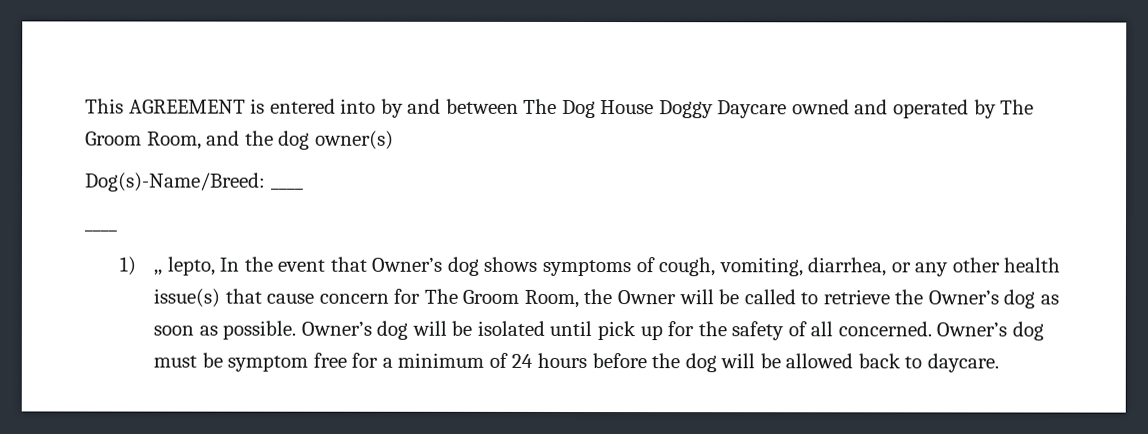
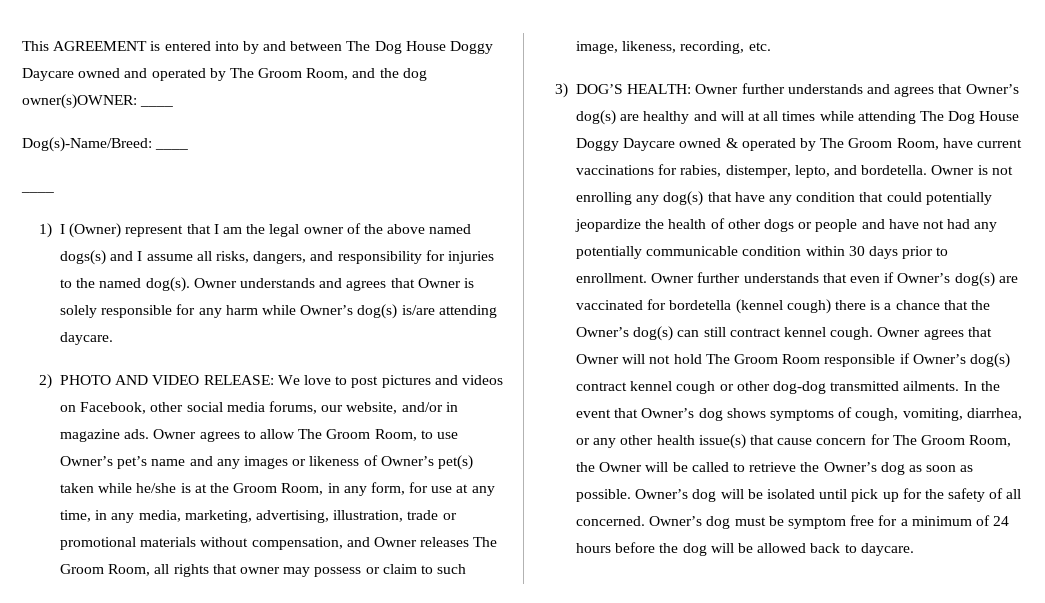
- This AGREEMENT is entered into by and between The Dog House Doggy Daycare owned and operated by The Groom Room, and the dog owner(s)
+ This AGREEMENT is entered into by and between The Dog House Doggy Daycare owned and operated by The Groom Room, and the dog owner(s)OWNER: ____
- 1) ,, lepto, In the event that Owner’s dog shows symptoms of cough, vomiting, diarrhea, or any other health issue(s) that cause concern for The Groom Room, the Owner will be called to retrieve the Owner’s dog as soon as possible.
+ 1) I (Owner) represent that I am the legal owner of the above named dogs(s) and I assume all risks, dangers, and responsibility for injuries to the named dog(s). Owner understands and agrees that Owner is solely responsible for any harm while Owner’s dog(s) is/are attending daycare.
+ 2) PHOTO AND VIDEO RELEASE: We love to post pictures and videos on Facebook, other social media forums, our website, and/or in magazine ads. Owner agrees to allow The Groom Room, to use Owner’s pet’s name and any images or likeness of Owner’s pet(s) taken while he/she is at the Groom Room, in any form, for use at any time, in any media, marketing, advertising, illustration, trade or promotional materials without compensation, and Owner releases The Groom Room, all rights that owner may possess or claim to such image, likeness, recording, etc.
+ 3) DOG’S HEALTH: Owner further understands and agrees that Owner’s dog(s) are healthy and will at all times while attending The Dog House Doggy Daycare owned & operated by The Groom Room, have current vaccinations for rabies, distemper, lepto, and bordetella. Owner is not enrolling any dog(s) that have any condition that could potentially jeopardize the health of other dogs or people and have not had any potentially communicable condition within 30 days prior to enrollment. Owner further understands that even if Owner’s dog(s) are vaccinated for bordetella (kennel cough) there is a chance that the Owner’s dog(s) can still contract kennel cough. Owner agrees that Owner will not hold The Groom Room responsible if Owner’s dog(s) contract kennel cough or other dog-dog transmitted ailments. In the event that Owner’s dog shows symptoms of cough, vomiting, diarrhea, or any other health issue(s) that cause concern for The Groom Room, the Owner will be called to retrieve the Owner’s dog as soon as possible.

